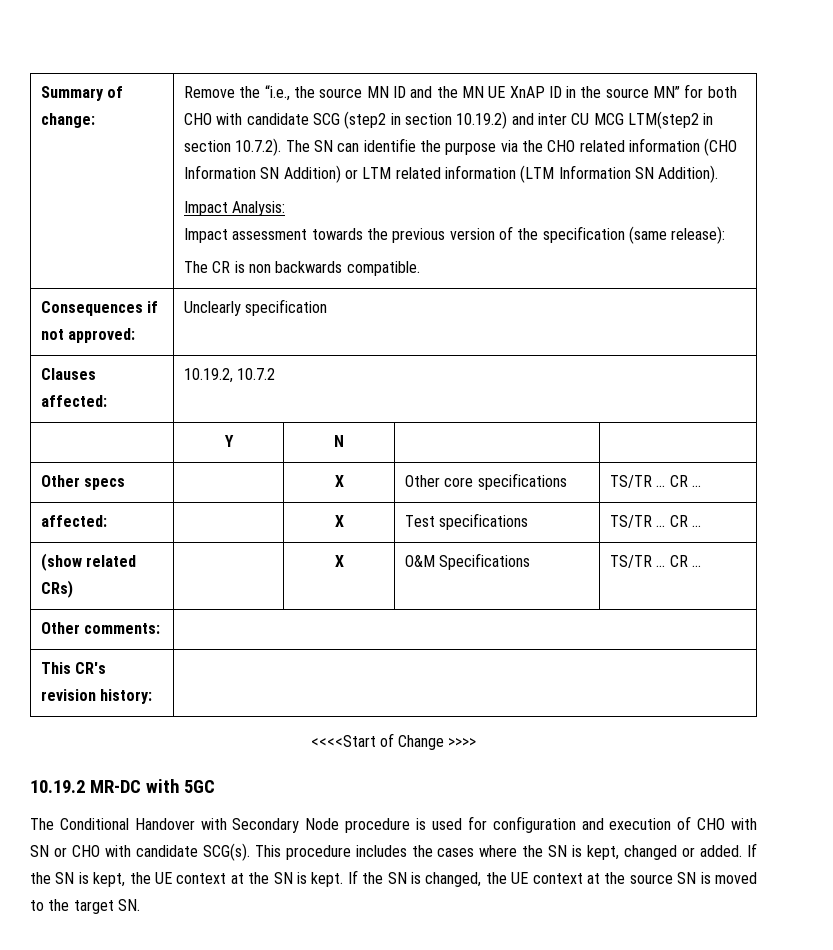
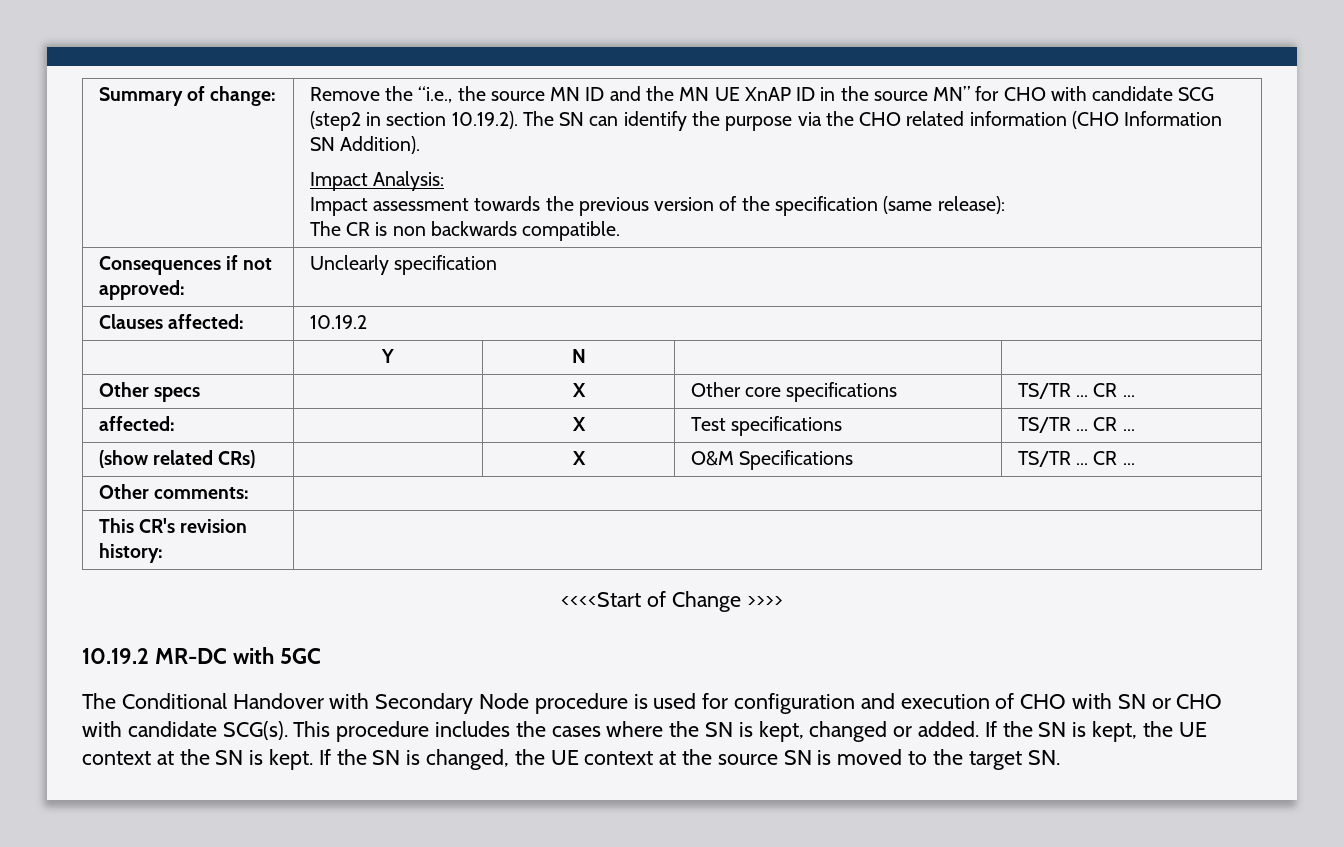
- Remove the “i.e., the source MN ID and the MN UE XnAP ID in the source MN” for both CHO with candidate SCG (step2 in section 10.19.2) and inter CU MCG LTM(step2 in section 10.7.2). The SN can identifie the purpose via the CHO related information (CHO Information SN Addition) or LTM related information (LTM Information SN Addition).
+ Remove the “i.e., the source MN ID and the MN UE XnAP ID in the source MN” for CHO with candidate SCG (step2 in section 10.19.2). The SN can identify the purpose via the CHO related information (CHO Information SN Addition).
- Clauses affected: | 10.19.2, 10.7.2
+ Clauses affected: | 10.19.2

